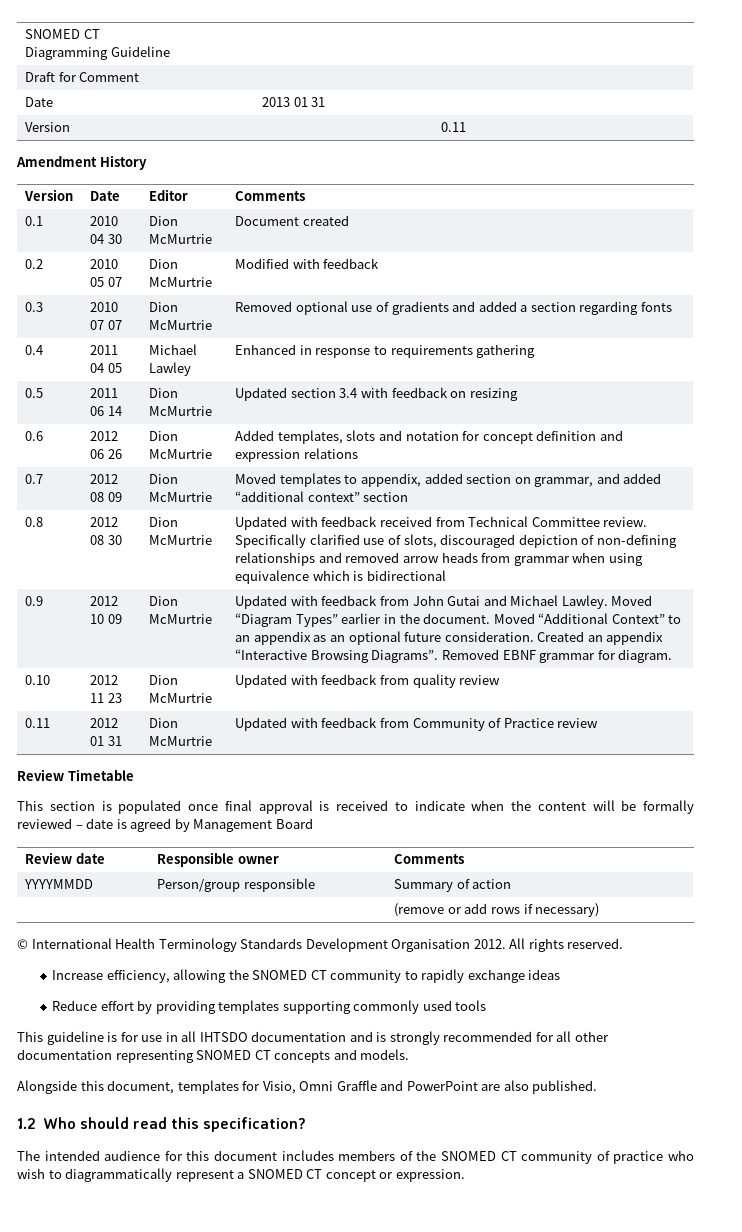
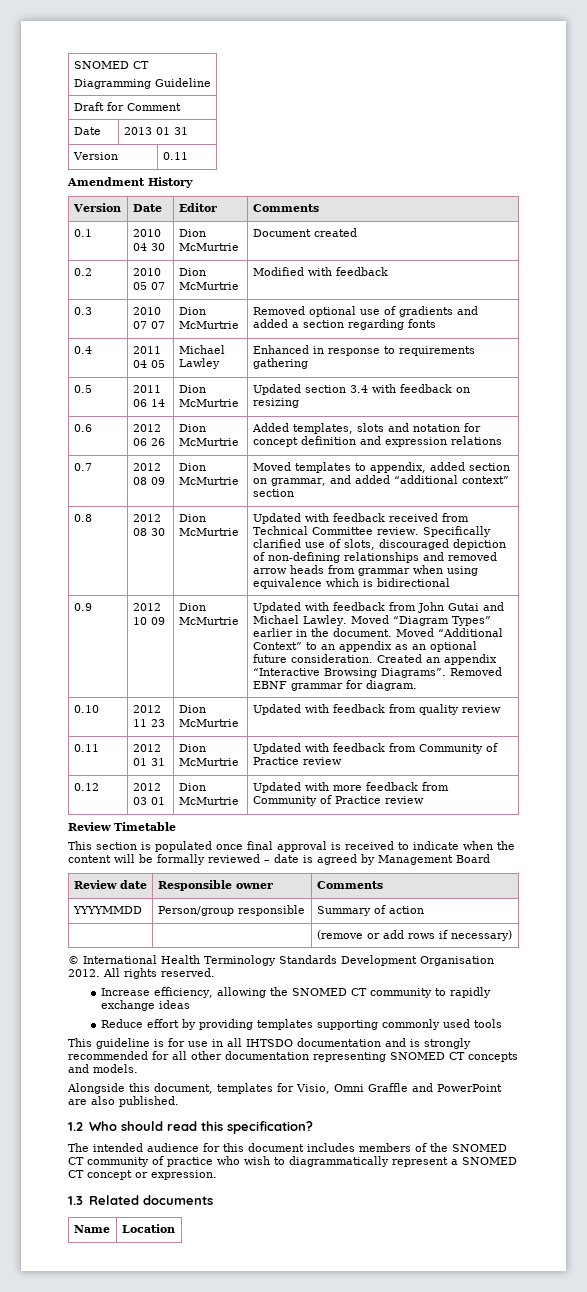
+ 0.12 | 2012 03 01 | Dion McMurtrie | Updated with more feedback from Community of Practice review
+ 1.3 Related documents
+ Name | Location

